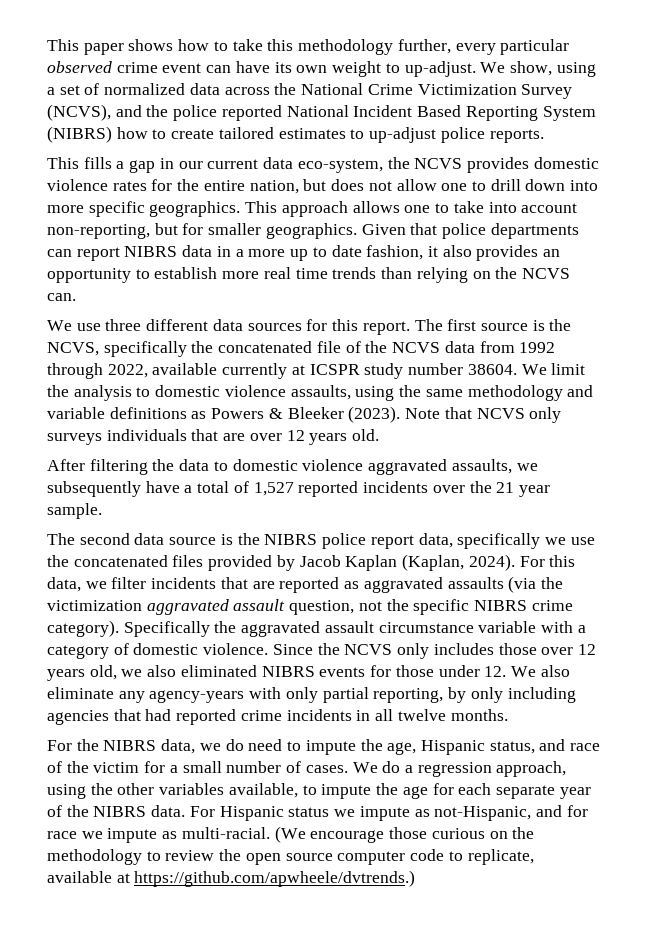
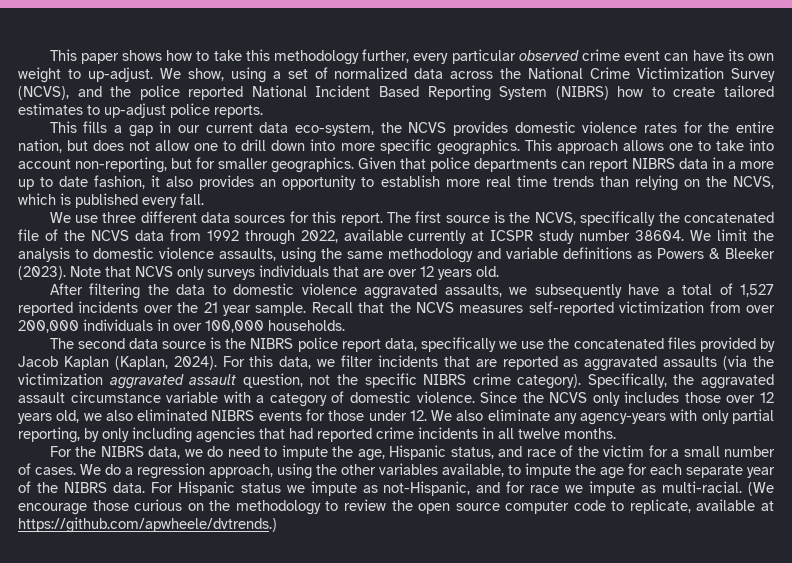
- Given that police departments can report NIBRS data in a more up to date fashion, it also provides an opportunity to establish more real time trends than relying on the NCVS can.
+ Given that police departments can report NIBRS data in a more up to date fashion, it also provides an opportunity to establish more real time trends than relying on the NCVS, which is published every fall.
+ Recall that the NCVS measures self-reported victimization from over 200,000 individuals in over 100,000 households.
- Specifically the aggravated assault circumstance variable with a category of domestic violence.
+ Specifically, the aggravated assault circumstance variable with a category of domestic violence.

